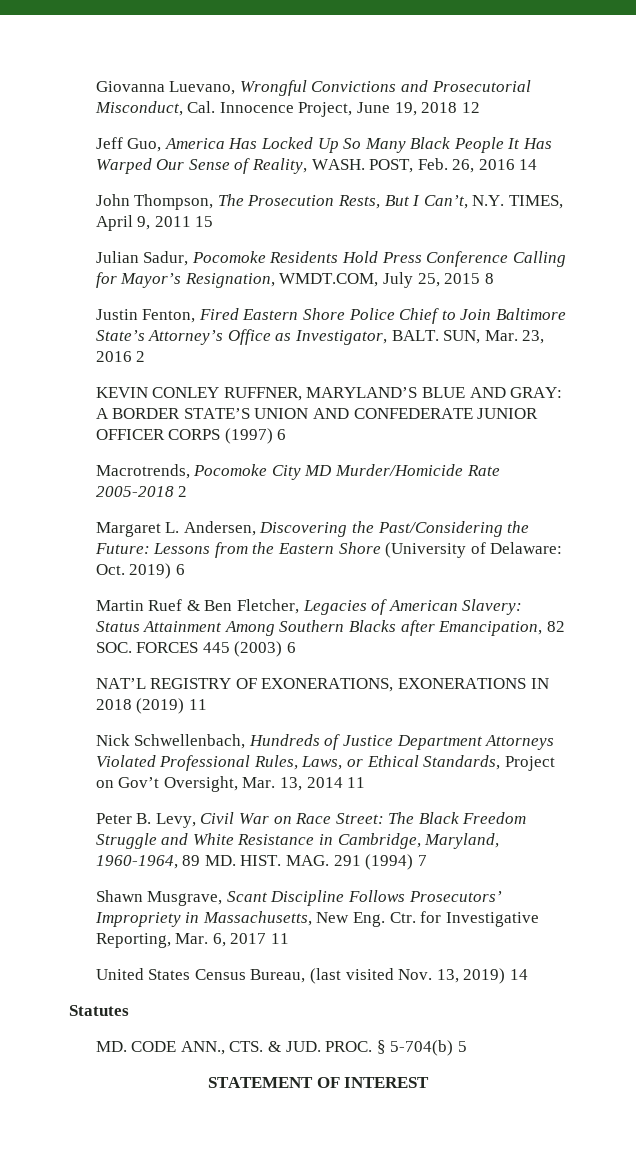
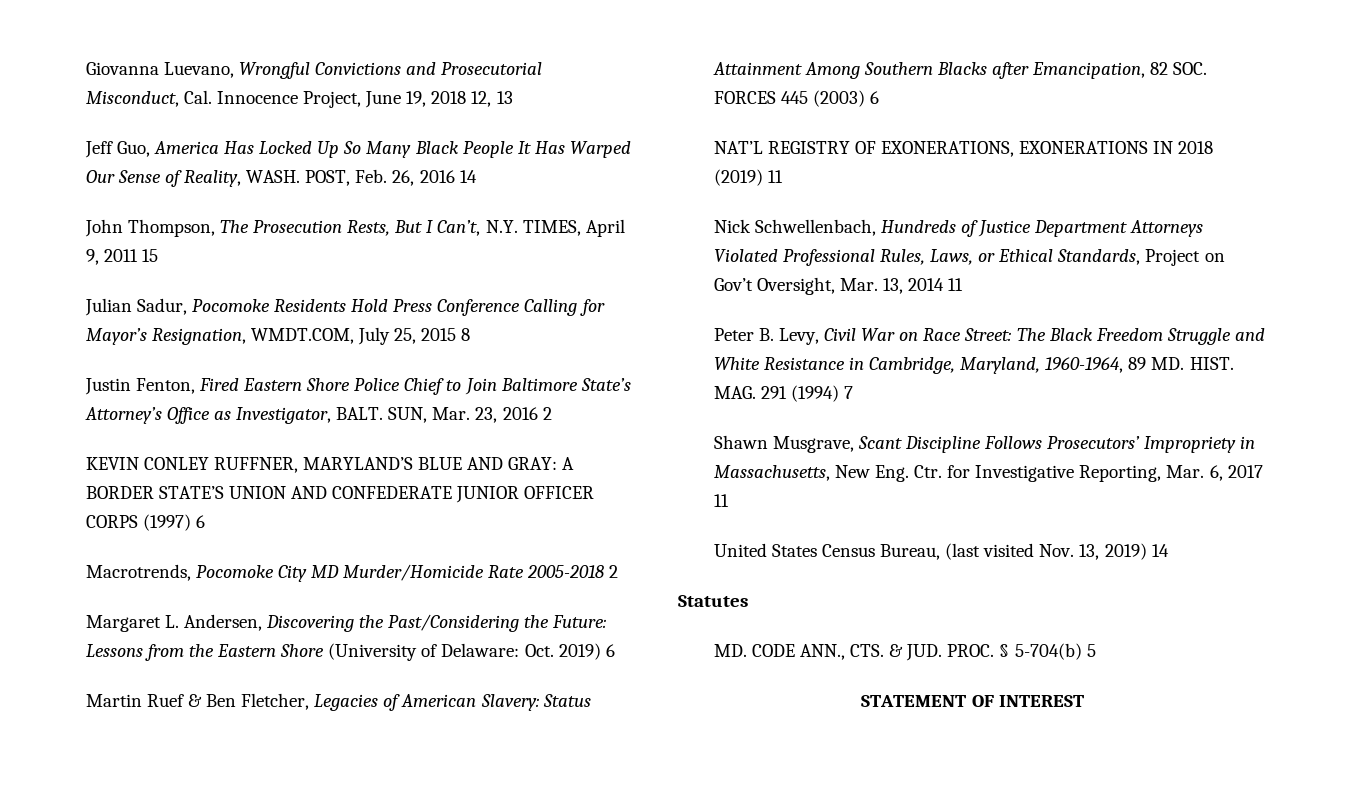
- Giovanna Luevano, Wrongful Convictions and Prosecutorial Misconduct, Cal. Innocence Project, June 19, 2018 12
+ Giovanna Luevano, Wrongful Convictions and Prosecutorial Misconduct, Cal. Innocence Project, June 19, 2018 12, 13

